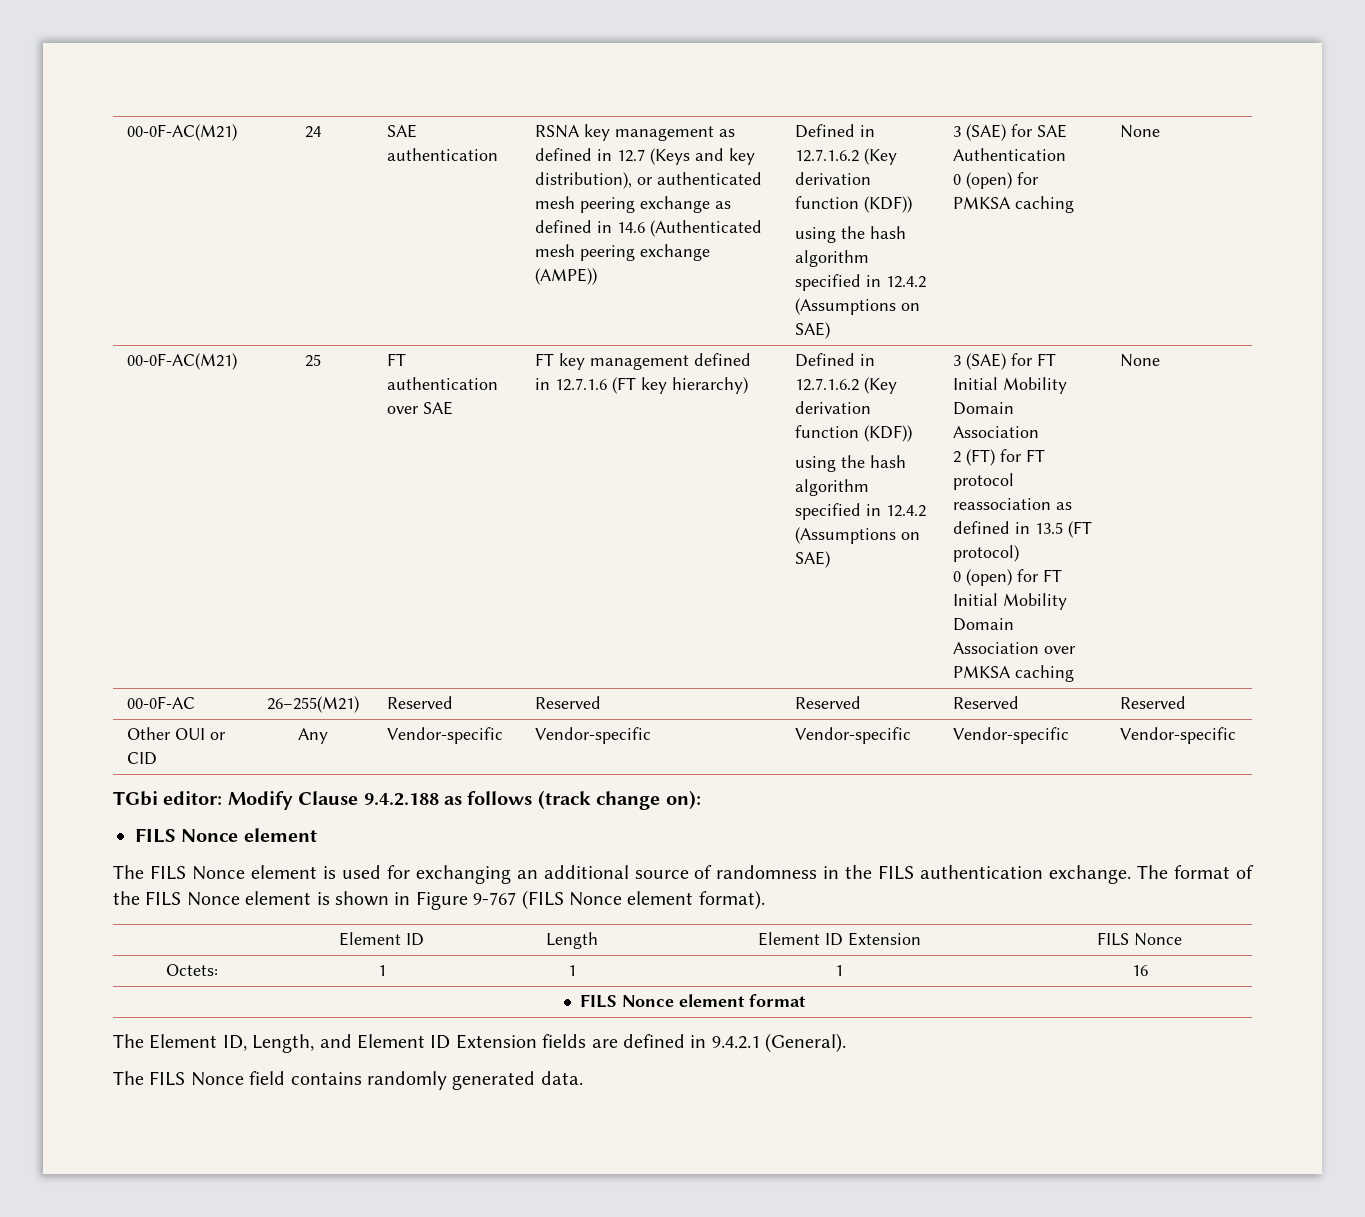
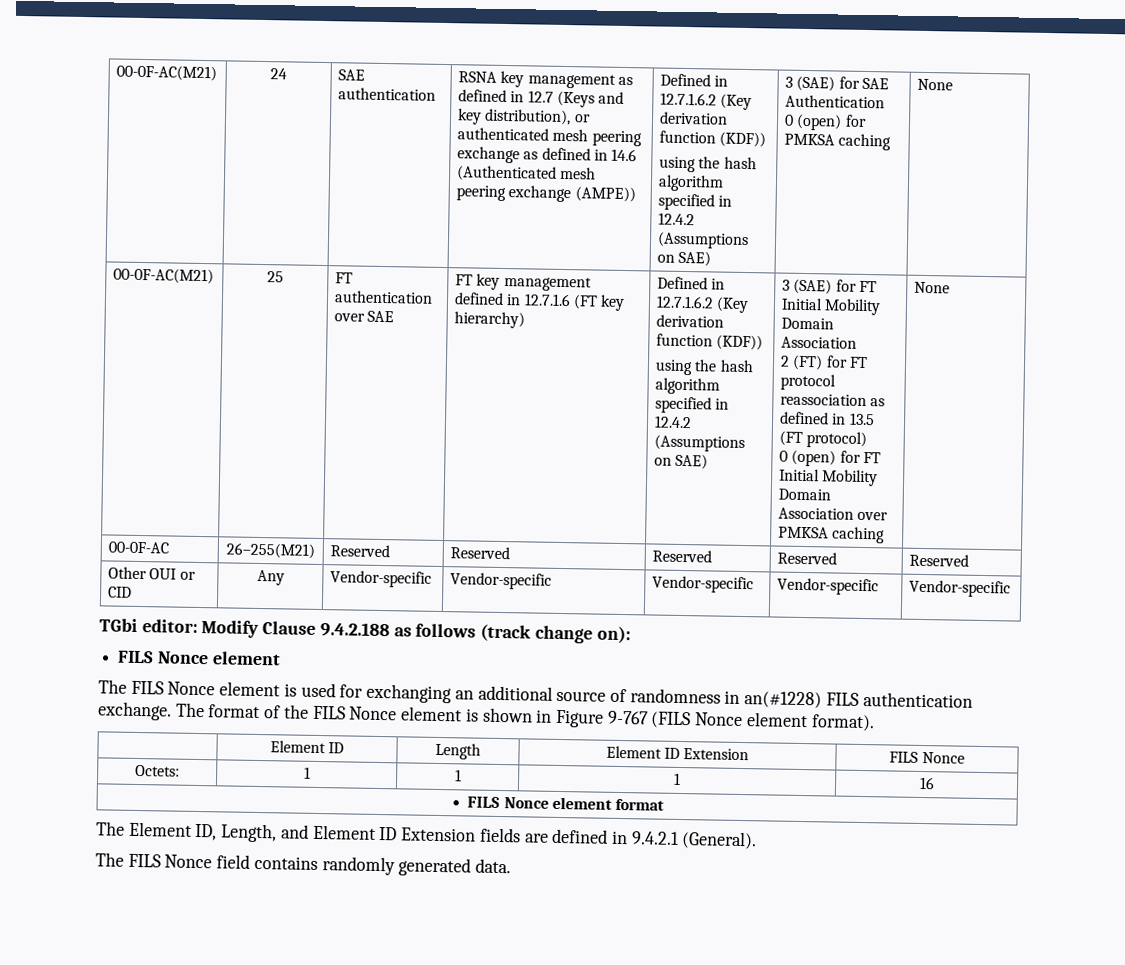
- The FILS Nonce element is used for exchanging an additional source of randomness in the FILS authentication exchange.
+ The FILS Nonce element is used for exchanging an additional source of randomness in an(#1228) FILS authentication exchange.

